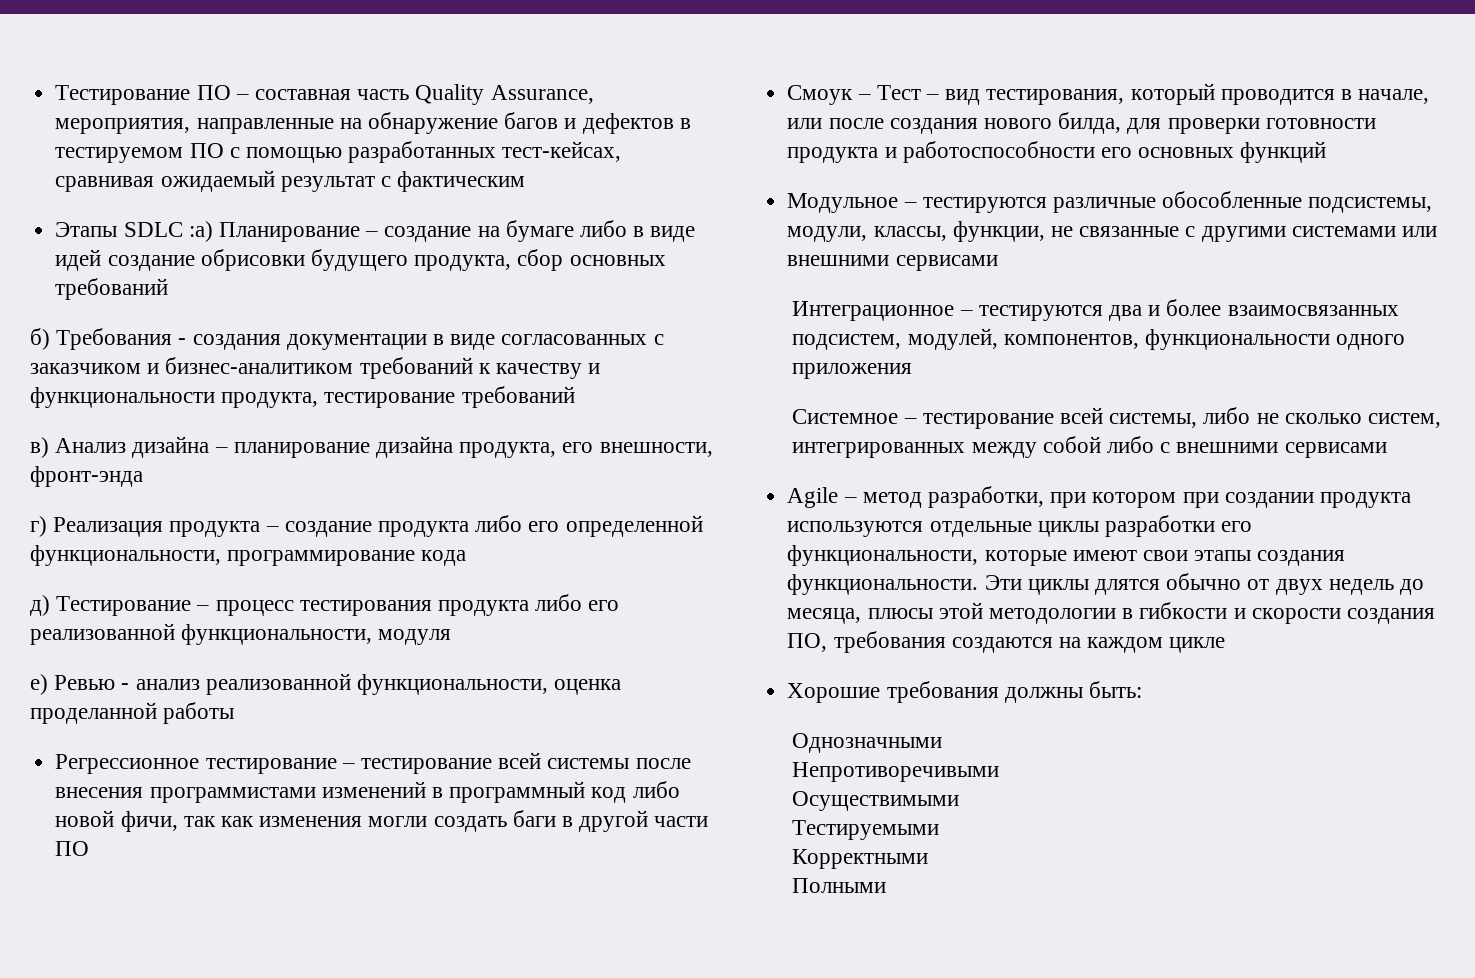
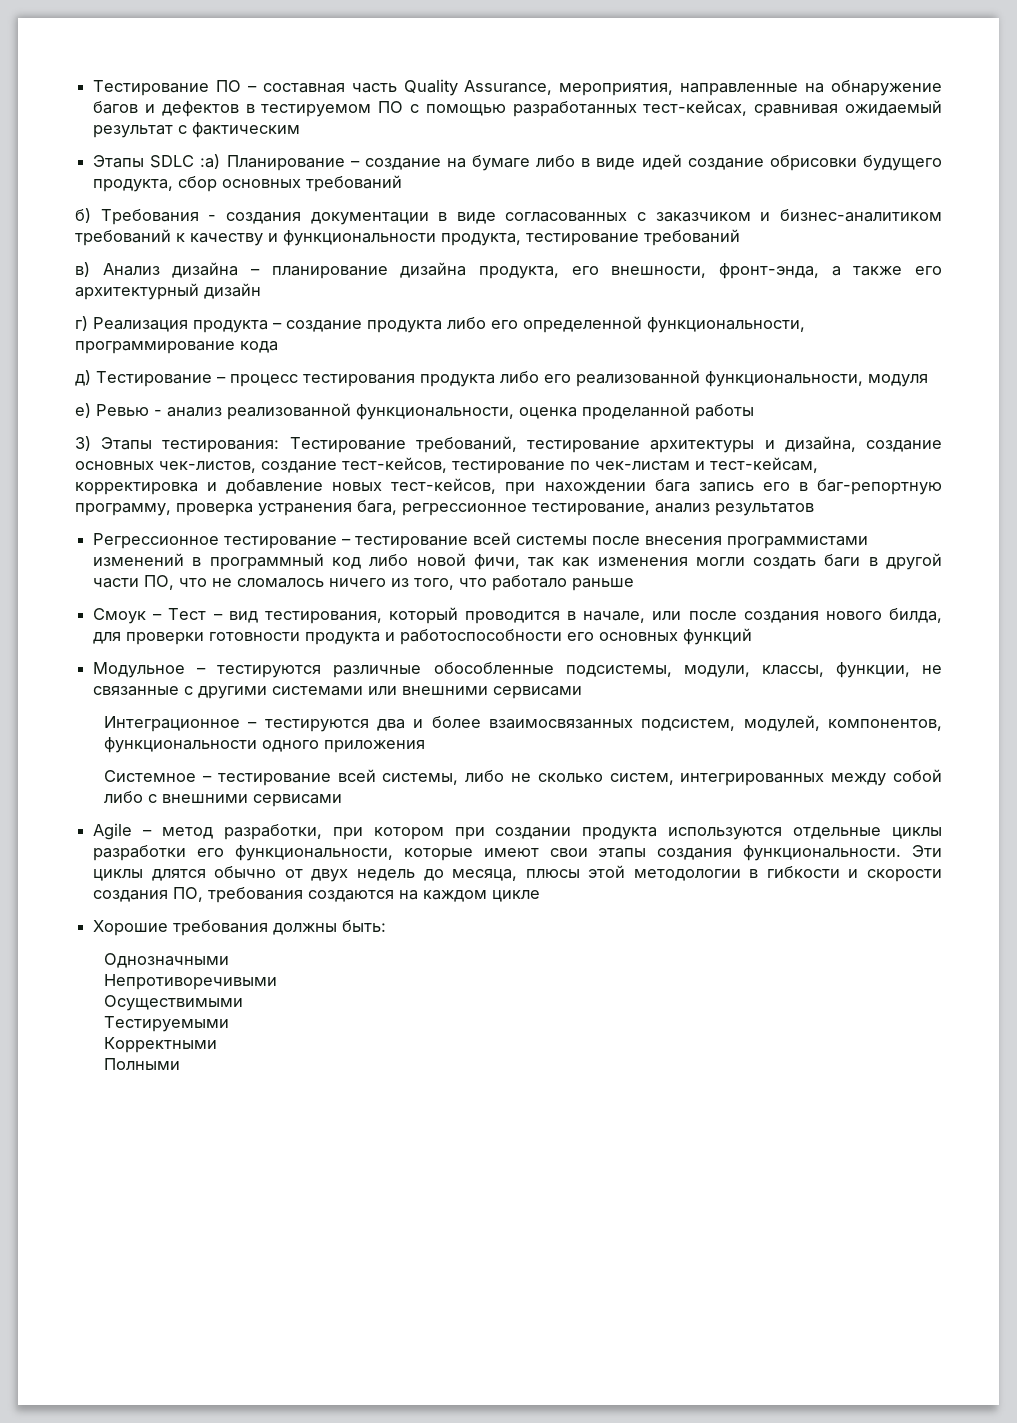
- в) Анализ дизайна – планирование дизайна продукта, его внешности, фронт-энда
+ в) Анализ дизайна – планирование дизайна продукта, его внешности, фронт-энда, а также его архитектурный дизайн
+ 3) Этапы тестирования: Тестирование требований, тестирование архитектуры и дизайна, создание основных чек-листов, создание тест-кейсов, тестирование по чек-листам и тест-кейсам, корректировка и добавление новых тест-кейсов, при нахождении бага запись его в баг-репортную программу, проверка устранения бага, регрессионное тестирование, анализ результатов
- Регрессионное тестирование – тестирование всей системы после внесения программистами изменений в программный код либо новой фичи, так как изменения могли создать баги в другой части ПО
+ Регрессионное тестирование – тестирование всей системы после внесения программистами изменений в программный код либо новой фичи, так как изменения могли создать баги в другой части ПО, что не сломалось ничего из того, что работало раньше

